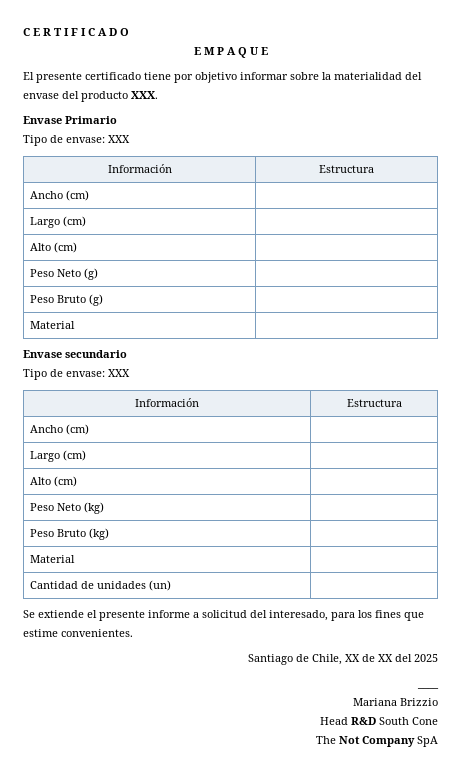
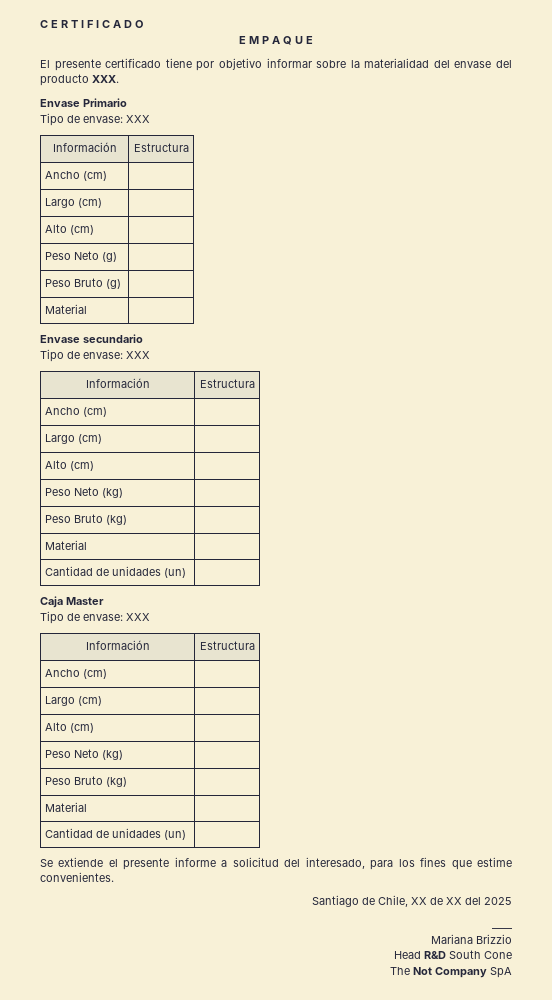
+ Caja Master
+ Tipo de envase: XXX
+ Información | Estructura
+ Ancho (cm) |
+ Largo (cm) |
+ Alto (cm) |
+ Peso Neto (kg) |
+ Peso Bruto (kg) |
+ Material |
+ Cantidad de unidades (un) |

